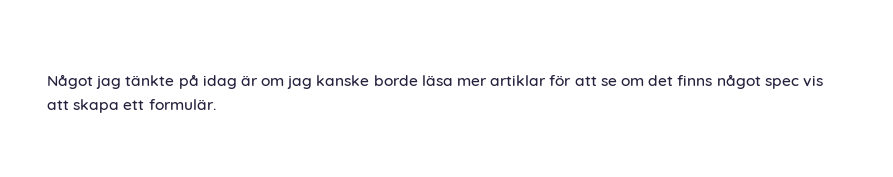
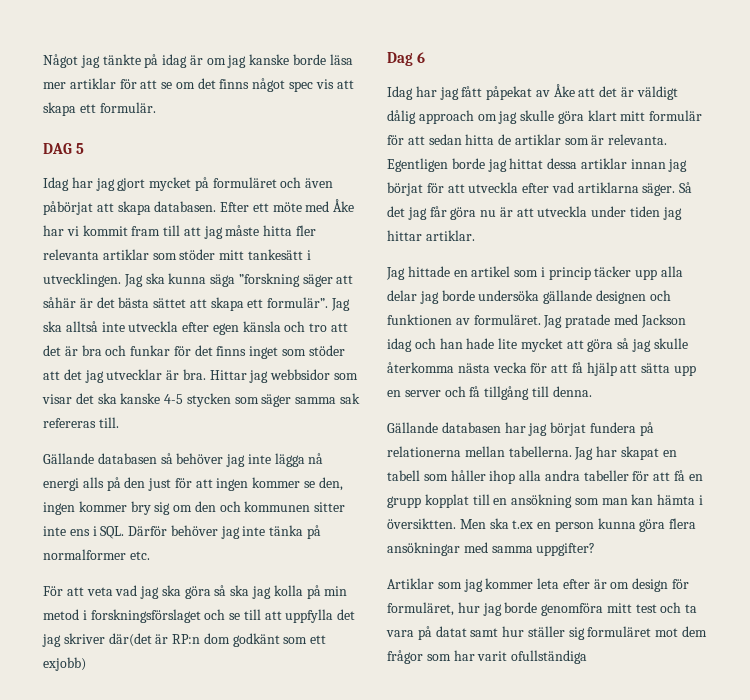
+ DAG 5
+ Idag har jag gjort mycket på formuläret och även påbörjat att skapa databasen. Efter ett möte med Åke har vi kommit fram till att jag måste hitta fler relevanta artiklar som stöder mitt tankesätt i utvecklingen. Jag ska kunna säga ”forskning säger att såhär är det bästa sättet att skapa ett formulär”. Jag ska alltså inte utveckla efter egen känsla och tro att det är bra och funkar för det finns inget som stöder att det jag utvecklar är bra. Hittar jag webbsidor som visar det ska kanske 4-5 stycken som säger samma sak refereras till.
+ Gällande databasen så behöver jag inte lägga nå energi alls på den just för att ingen kommer se den, ingen kommer bry sig om den och kommunen sitter inte ens i SQL. Därför behöver jag inte tänka på normalformer etc.
+ För att veta vad jag ska göra så ska jag kolla på min metod i forskningsförslaget och se till att uppfylla det jag skriver där(det är RP:n dom godkänt som ett exjobb)
+ Dag 6
+ Idag har jag fått påpekat av Åke att det är väldigt dålig approach om jag skulle göra klart mitt formulär för att sedan hitta de artiklar som är relevanta. Egentligen borde jag hittat dessa artiklar innan jag börjat för att utveckla efter vad artiklarna säger. Så det jag får göra nu är att utveckla under tiden jag hittar artiklar.
+ Jag hittade en artikel som i princip täcker upp alla delar jag borde undersöka gällande designen och funktionen av formuläret. Jag pratade med Jackson idag och han hade lite mycket att göra så jag skulle återkomma nästa vecka för att få hjälp att sätta upp en server och få tillgång till denna.
+ Gällande databasen har jag börjat fundera på relationerna mellan tabellerna. Jag har skapat en tabell som håller ihop alla andra tabeller för att få en grupp kopplat till en ansökning som man kan hämta i översiktten. Men ska t.ex en person kunna göra flera ansökningar med samma uppgifter?
+ Artiklar som jag kommer leta efter är om design för formuläret, hur jag borde genomföra mitt test och ta vara på datat samt hur ställer sig formuläret mot dem frågor som har varit ofullständiga

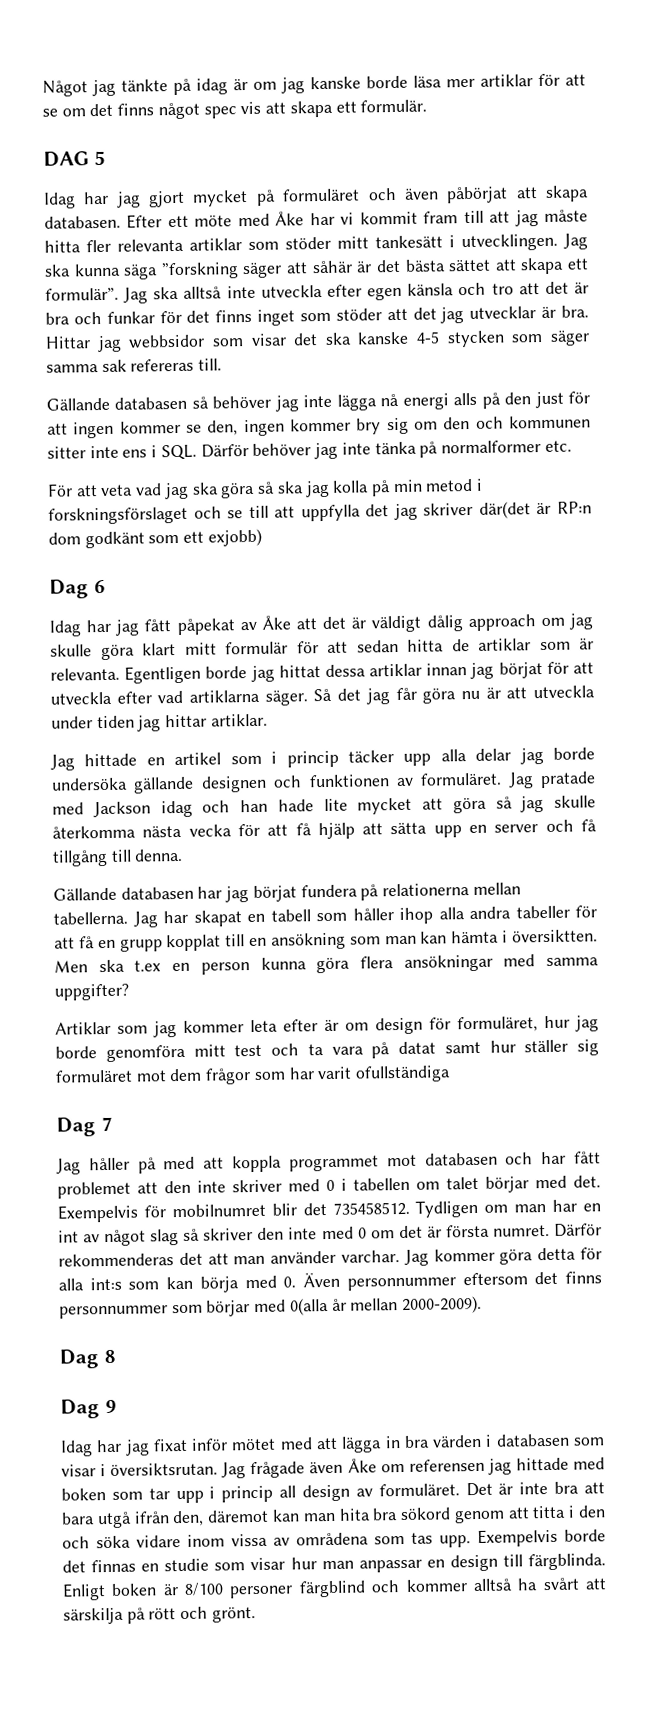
+ Dag 7
+ Jag håller på med att koppla programmet mot databasen och har fått problemet att den inte skriver med 0 i tabellen om talet börjar med det. Exempelvis för mobilnumret blir det 735458512. Tydligen om man har en int av något slag så skriver den inte med 0 om det är första numret. Därför rekommenderas det att man använder varchar. Jag kommer göra detta för alla int:s som kan börja med 0. Även personnummer eftersom det finns personnummer som börjar med 0(alla år mellan 2000-2009).
+ Dag 8
+ Dag 9
+ Idag har jag fixat inför mötet med att lägga in bra värden i databasen som visar i översiktsrutan. Jag frågade även Åke om referensen jag hittade med boken som tar upp i princip all design av formuläret. Det är inte bra att bara utgå ifrån den, däremot kan man hita bra sökord genom att titta i den och söka vidare inom vissa av områdena som tas upp. Exempelvis borde det finnas en studie som visar hur man anpassar en design till färgblinda. Enligt boken är 8/100 personer färgblind och kommer alltså ha svårt att särskilja på rött och grönt.

